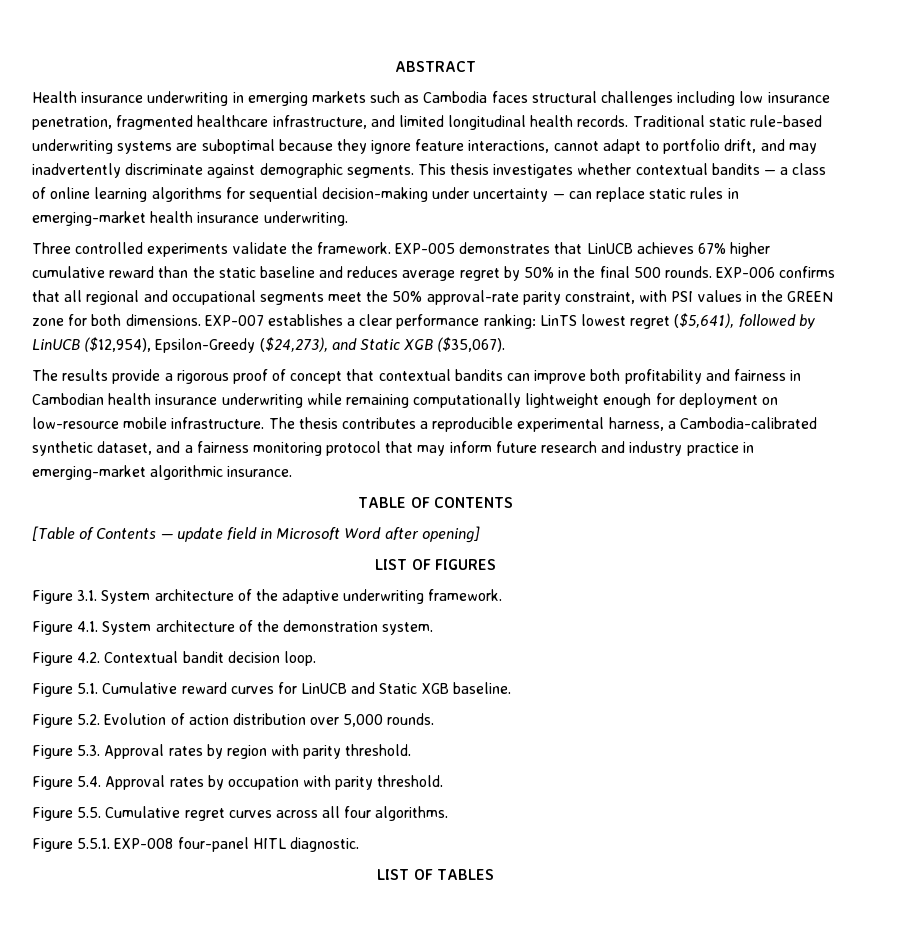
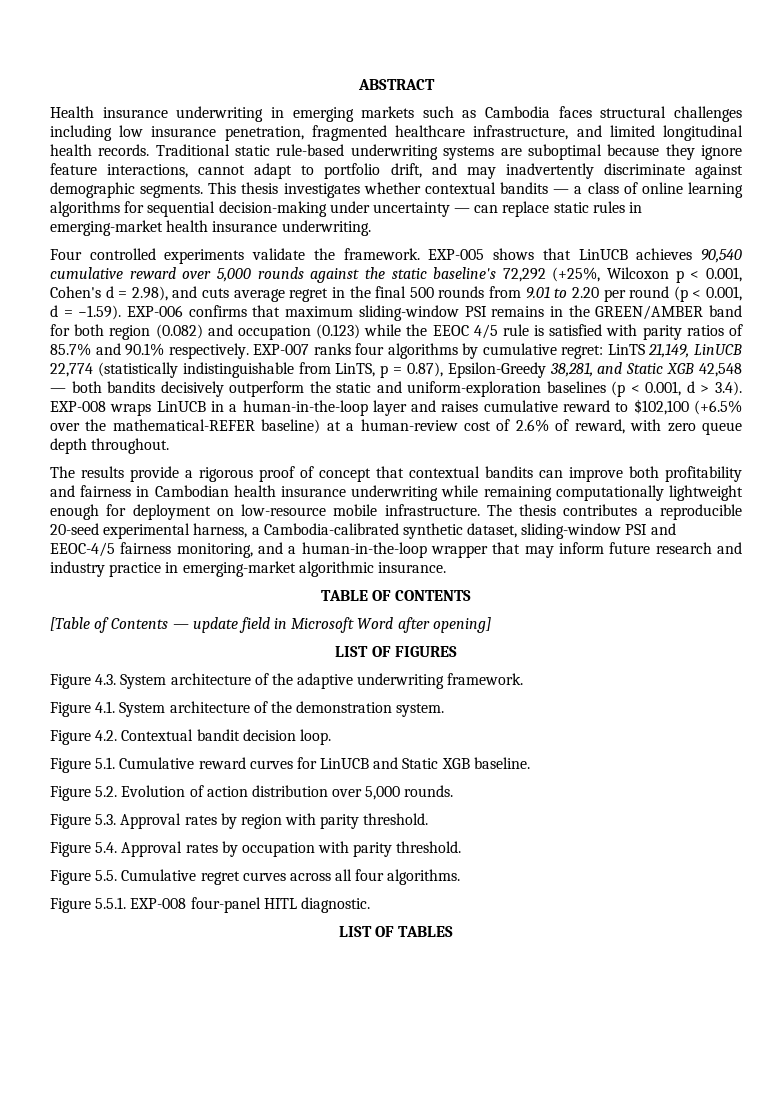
- Three controlled experiments validate the framework.
+ Four controlled experiments validate the framework.
- EXP-005 demonstrates that LinUCB achieves 67% higher cumulative reward than the static baseline and reduces average regret by 50% in the final 500 rounds. EXP-006 confirms that all regional and occupational segments meet the 50% approval-rate parity constraint, with PSI values in the GREEN zone for both dimensions. EXP-007 establishes a clear performance ranking: LinTS lowest regret ($5,641), followed by LinUCB ($12,954), Epsilon-Greedy ($24,273), and Static XGB ($35,067).
+ EXP-005 shows that LinUCB achieves 90,540 cumulative reward over 5,000 rounds against the static baseline's 72,292 (+25%, Wilcoxon p < 0.001, Cohen's d = 2.98), and cuts average regret in the final 500 rounds from 9.01 to 2.20 per round (p < 0.001, d = −1.59). EXP-006 confirms that maximum sliding-window PSI remains in the GREEN/AMBER band for both region (0.082) and occupation (0.123) while the EEOC 4/5 rule is satisfied with parity ratios of 85.7% and 90.1% respectively. EXP-007 ranks four algorithms by cumulative regret: LinTS 21,149, LinUCB 22,774 (statistically indistinguishable from LinTS, p = 0.87), Epsilon-Greedy 38,281, and Static XGB 42,548 — both bandits decisively outperform the static and uniform-exploration baselines (p < 0.001, d > 3.4). EXP-008 wraps LinUCB in a human-in-the-loop layer and raises cumulative reward to $102,100 (+6.5% over the mathematical-REFER baseline) at a human-review cost of 2.6% of reward, with zero queue depth throughout.
- The thesis contributes a reproducible experimental harness, a Cambodia-calibrated synthetic dataset, and a fairness monitoring protocol that may inform future research and industry practice in emerging-market algorithmic insurance.
+ The thesis contributes a reproducible 20-seed experimental harness, a Cambodia-calibrated synthetic dataset, sliding-window PSI and EEOC-4/5 fairness monitoring, and a human-in-the-loop wrapper that may inform future research and industry practice in emerging-market algorithmic insurance.
- Figure 3.1. System architecture of the adaptive underwriting framework.
+ Figure 4.3. System architecture of the adaptive underwriting framework.

